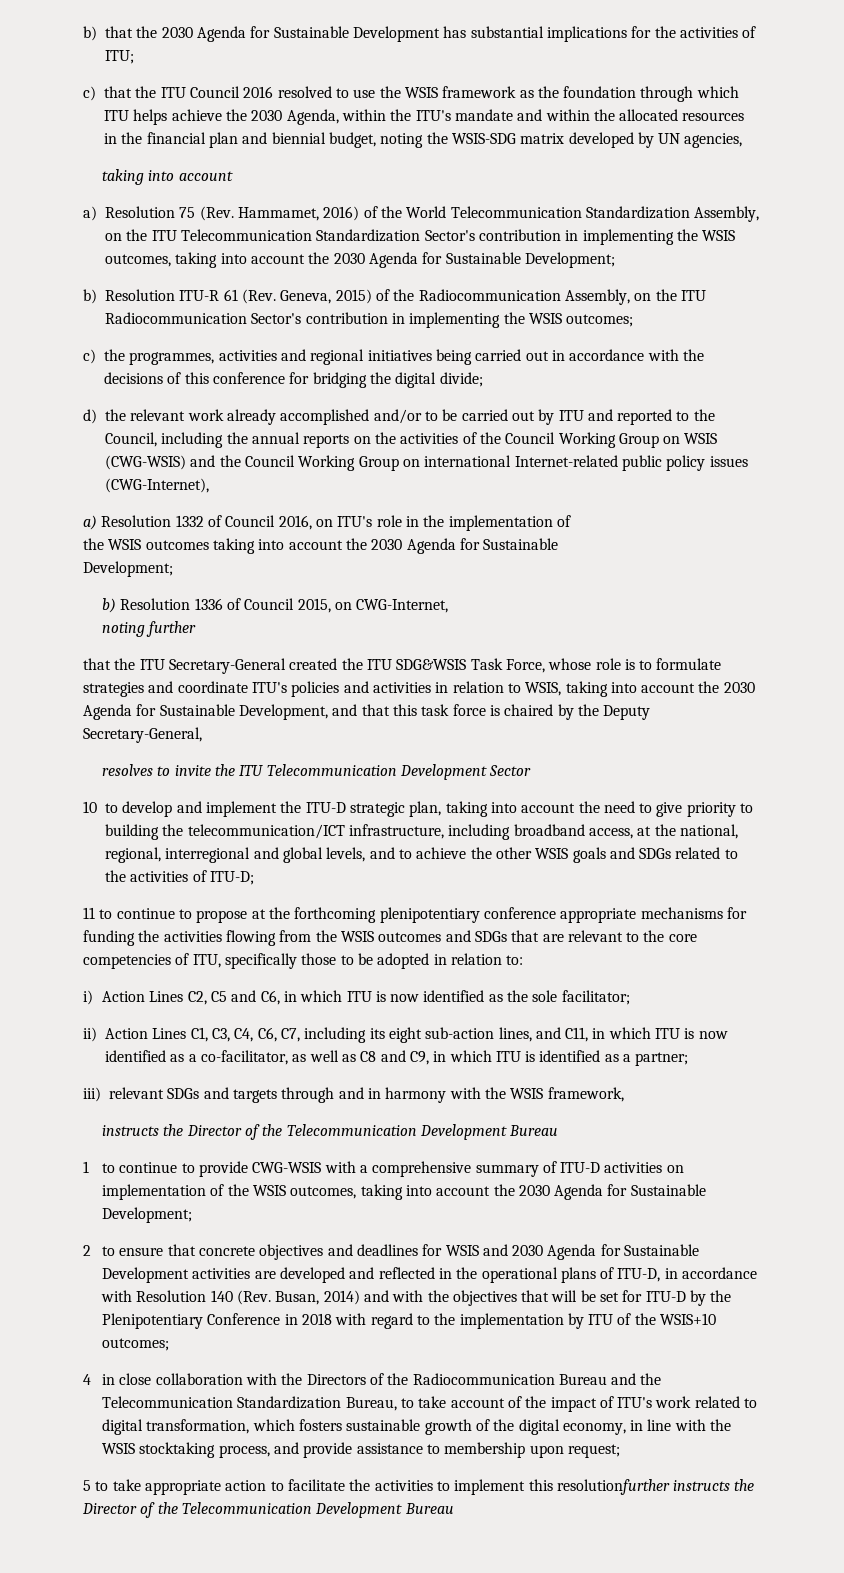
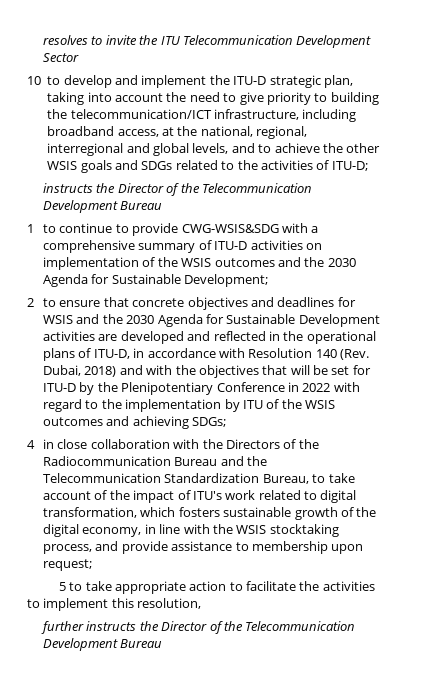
- b) that the 2030 Agenda for Sustainable Development has substantial implications for the activities of ITU;
- c) that the ITU Council 2016 resolved to use the WSIS framework as the foundation through which ITU helps achieve the 2030 Agenda, within the ITU's mandate and within the allocated resources in the financial plan and biennial budget, noting the WSIS-SDG matrix developed by UN agencies,
- taking into account
- a) Resolution 75 (Rev. Hammamet, 2016) of the World Telecommunication Standardization Assembly, on the ITU Telecommunication Standardization Sector's contribution in implementing the WSIS outcomes, taking into account the 2030 Agenda for Sustainable Development;
- b) Resolution ITU-R 61 (Rev. Geneva, 2015) of the Radiocommunication Assembly, on the ITU Radiocommunication Sector's contribution in implementing the WSIS outcomes;
- c) the programmes, activities and regional initiatives being carried out in accordance with the decisions of this conference for bridging the digital divide;
- d) the relevant work already accomplished and/or to be carried out by ITU and reported to the Council, including the annual reports on the activities of the Council Working Group on WSIS (CWG-WSIS) and the Council Working Group on international Internet-related public policy issues (CWG-Internet),
- a) Resolution 1332 of Council 2016, on ITU's role in the implementation of
- the WSIS outcomes taking into account the 2030 Agenda for Sustainable
- Development;
- b) Resolution 1336 of Council 2015, on CWG-Internet,
- noting further
- that the ITU Secretary-General created the ITU SDG&WSIS Task Force, whose role is to formulate strategies and coordinate ITU's policies and activities in relation to WSIS, taking into account the 2030 Agenda for Sustainable Development, and that this task force is chaired by the Deputy Secretary-General,
- 11 to continue to propose at the forthcoming plenipotentiary conference appropriate mechanisms for funding the activities flowing from the WSIS outcomes and SDGs that are relevant to the core competencies of ITU, specifically those to be adopted in relation to:
- i) Action Lines C2, C5 and C6, in which ITU is now identified as the sole facilitator;
- ii) Action Lines C1, C3, C4, C6, C7, including its eight sub-action lines, and C11, in which ITU is now identified as a co-facilitator, as well as C8 and C9, in which ITU is identified as a partner;
- iii) relevant SDGs and targets through and in harmony with the WSIS framework,
- 1 to continue to provide CWG-WSIS with a comprehensive summary of ITU-D activities on implementation of the WSIS outcomes, taking into account the 2030 Agenda for Sustainable Development;
+ 1 to continue to provide CWG-WSIS&SDG with a comprehensive summary of ITU-D activities on implementation of the WSIS outcomes and the 2030 Agenda for Sustainable Development;
- 2 to ensure that concrete objectives and deadlines for WSIS and 2030 Agenda for Sustainable Development activities are developed and reflected in the operational plans of ITU-D, in accordance with Resolution 140 (Rev. Busan, 2014) and with the objectives that will be set for ITU-D by the Plenipotentiary Conference in 2018 with regard to the implementation by ITU of the WSIS+10 outcomes;
+ 2 to ensure that concrete objectives and deadlines for WSIS and the 2030 Agenda for Sustainable Development activities are developed and reflected in the operational plans of ITU-D, in accordance with Resolution 140 (Rev. Dubai, 2018) and with the objectives that will be set for ITU-D by the Plenipotentiary Conference in 2022 with regard to the implementation by ITU of the WSIS outcomes and achieving SDGs;
- 5 to take appropriate action to facilitate the activities to implement this resolutionfurther instructs the Director of the Telecommunication Development Bureau
+ 5 to take appropriate action to facilitate the activities to implement this resolution,
+ further instructs the Director of the Telecommunication Development Bureau

